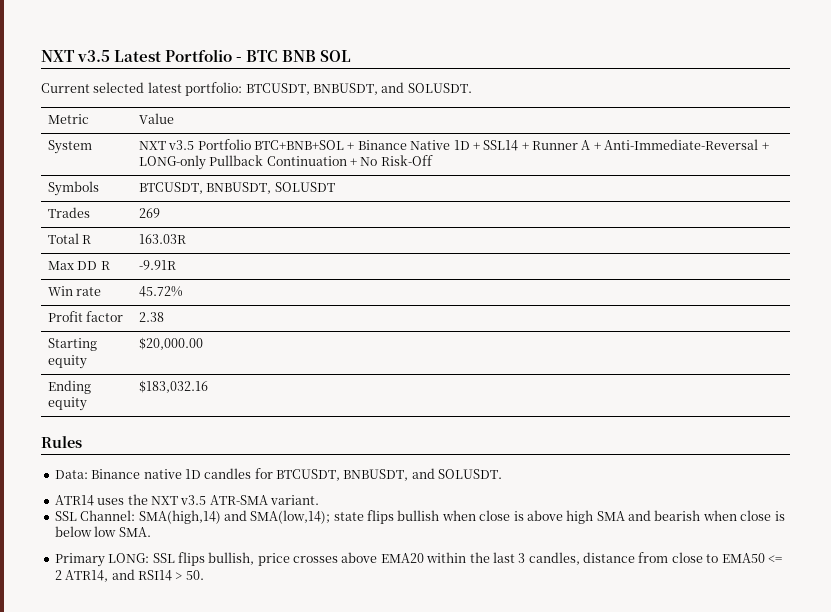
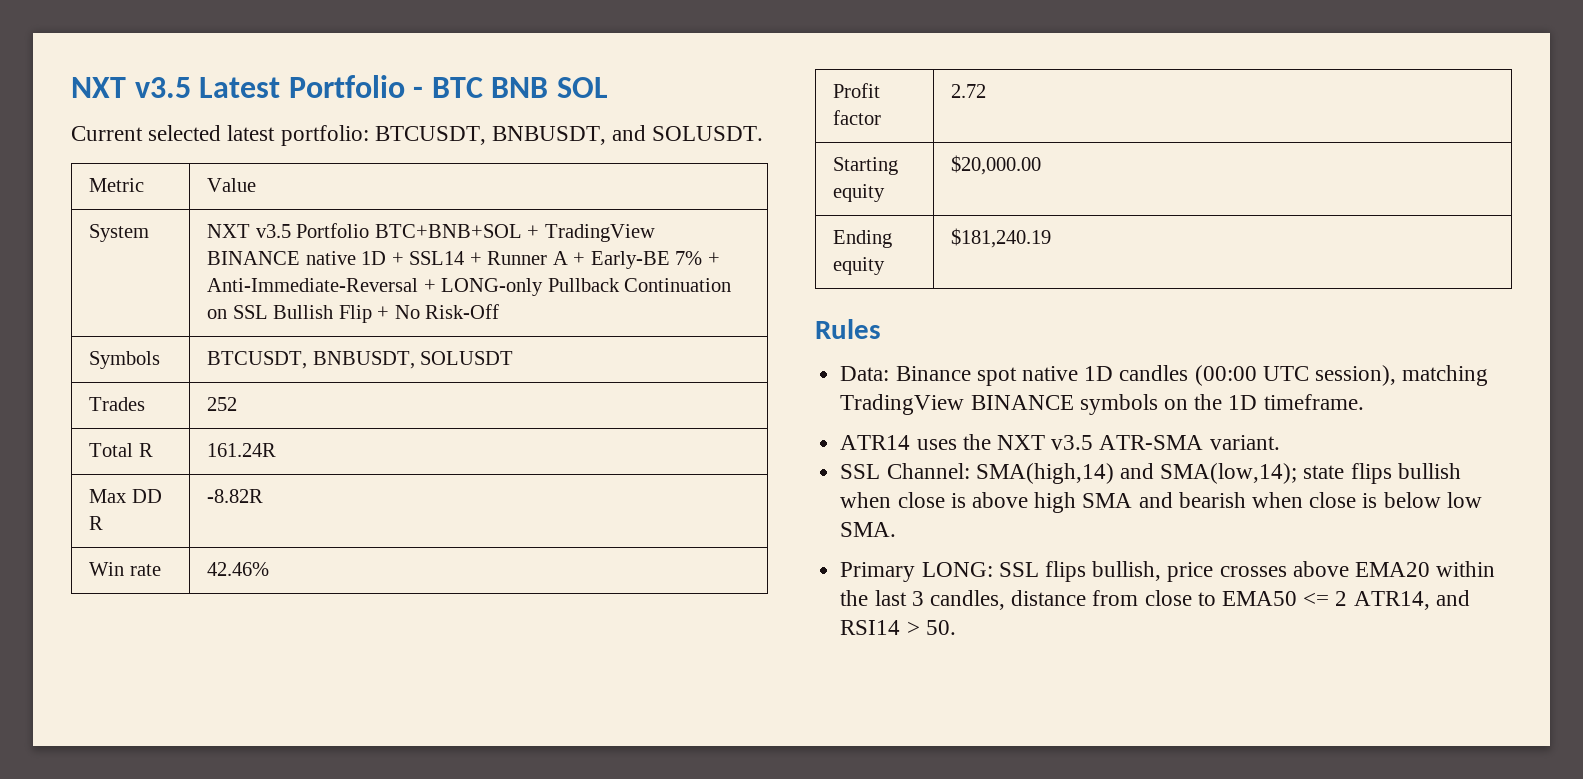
- System | NXT v3.5 Portfolio BTC+BNB+SOL + Binance Native 1D + SSL14 + Runner A + Anti-Immediate-Reversal + LONG-only Pullback Continuation + No Risk-Off
+ System | NXT v3.5 Portfolio BTC+BNB+SOL + TradingView BINANCE native 1D + SSL14 + Runner A + Early-BE 7% + Anti-Immediate-Reversal + LONG-only Pullback Continuation on SSL Bullish Flip + No Risk-Off
- Trades | 269
+ Trades | 252
- Total R | 163.03R
+ Total R | 161.24R
- Max DD R | -9.91R
+ Max DD R | -8.82R
- Win rate | 45.72%
+ Win rate | 42.46%
- Profit factor | 2.38
+ Profit factor | 2.72
- Ending equity | $183,032.16
+ Ending equity | $181,240.19
- Data: Binance native 1D candles for BTCUSDT, BNBUSDT, and SOLUSDT.
+ Data: Binance spot native 1D candles (00:00 UTC session), matching TradingView BINANCE symbols on the 1D timeframe.

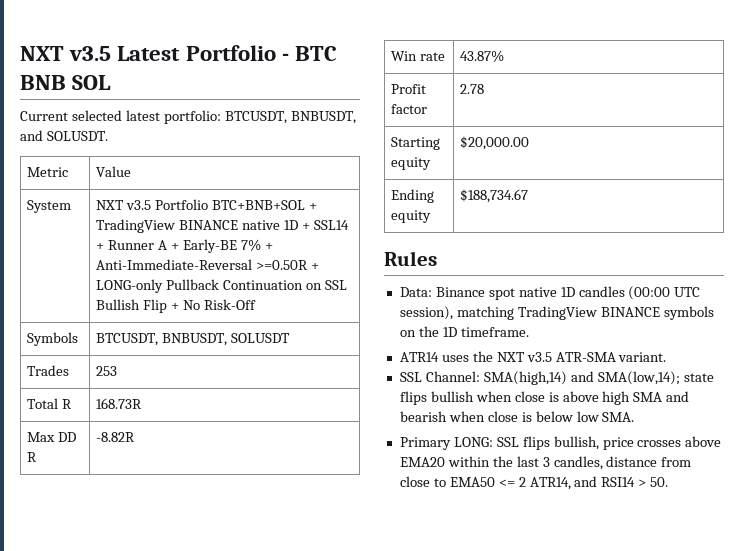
- System | NXT v3.5 Portfolio BTC+BNB+SOL + TradingView BINANCE native 1D + SSL14 + Runner A + Early-BE 7% + Anti-Immediate-Reversal + LONG-only Pullback Continuation on SSL Bullish Flip + No Risk-Off
+ System | NXT v3.5 Portfolio BTC+BNB+SOL + TradingView BINANCE native 1D + SSL14 + Runner A + Early-BE 7% + Anti-Immediate-Reversal >=0.50R + LONG-only Pullback Continuation on SSL Bullish Flip + No Risk-Off
- Trades | 252
+ Trades | 253
- Total R | 161.24R
+ Total R | 168.73R
- Win rate | 42.46%
+ Win rate | 43.87%
- Profit factor | 2.72
+ Profit factor | 2.78
- Ending equity | $181,240.19
+ Ending equity | $188,734.67

